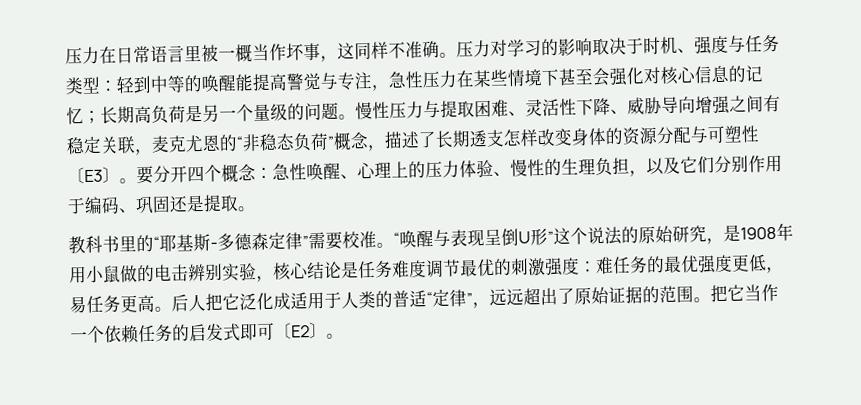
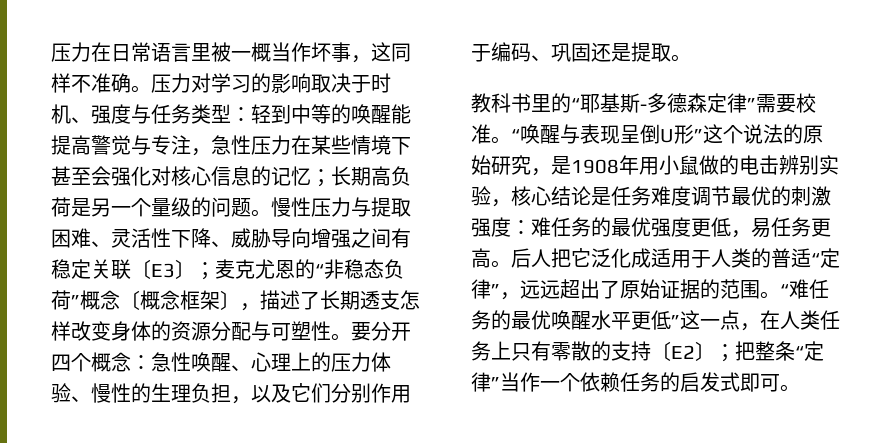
- 慢性压力与提取困难、灵活性下降、威胁导向增强之间有稳定关联，麦克尤恩的“非稳态负荷”概念，描述了长期透支怎样改变身体的资源分配与可塑性〔E3〕。
+ 慢性压力与提取困难、灵活性下降、威胁导向增强之间有稳定关联〔E3〕；麦克尤恩的“非稳态负荷”概念〔概念框架〕，描述了长期透支怎样改变身体的资源分配与可塑性。
- 把它当作一个依赖任务的启发式即可〔E2〕。
+ “难任务的最优唤醒水平更低”这一点，在人类任务上只有零散的支持〔E2〕；把整条“定律”当作一个依赖任务的启发式即可。

